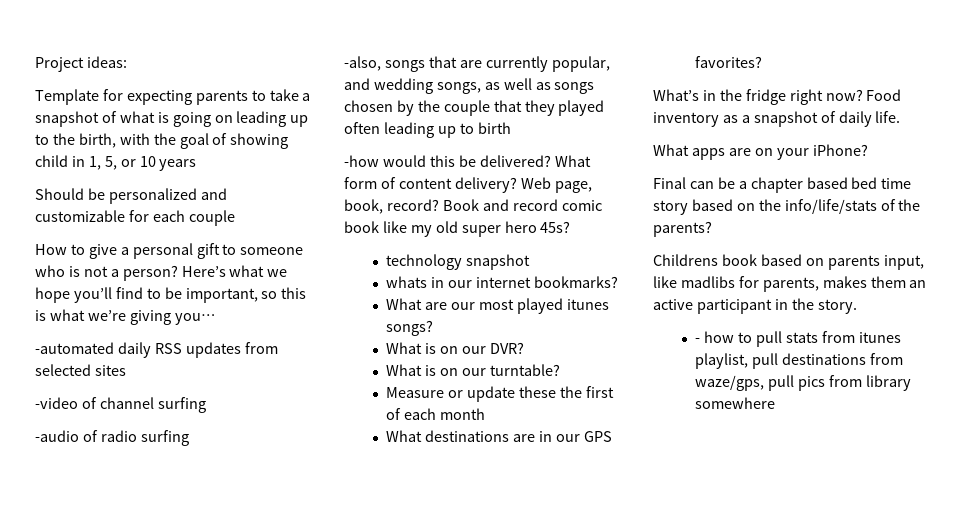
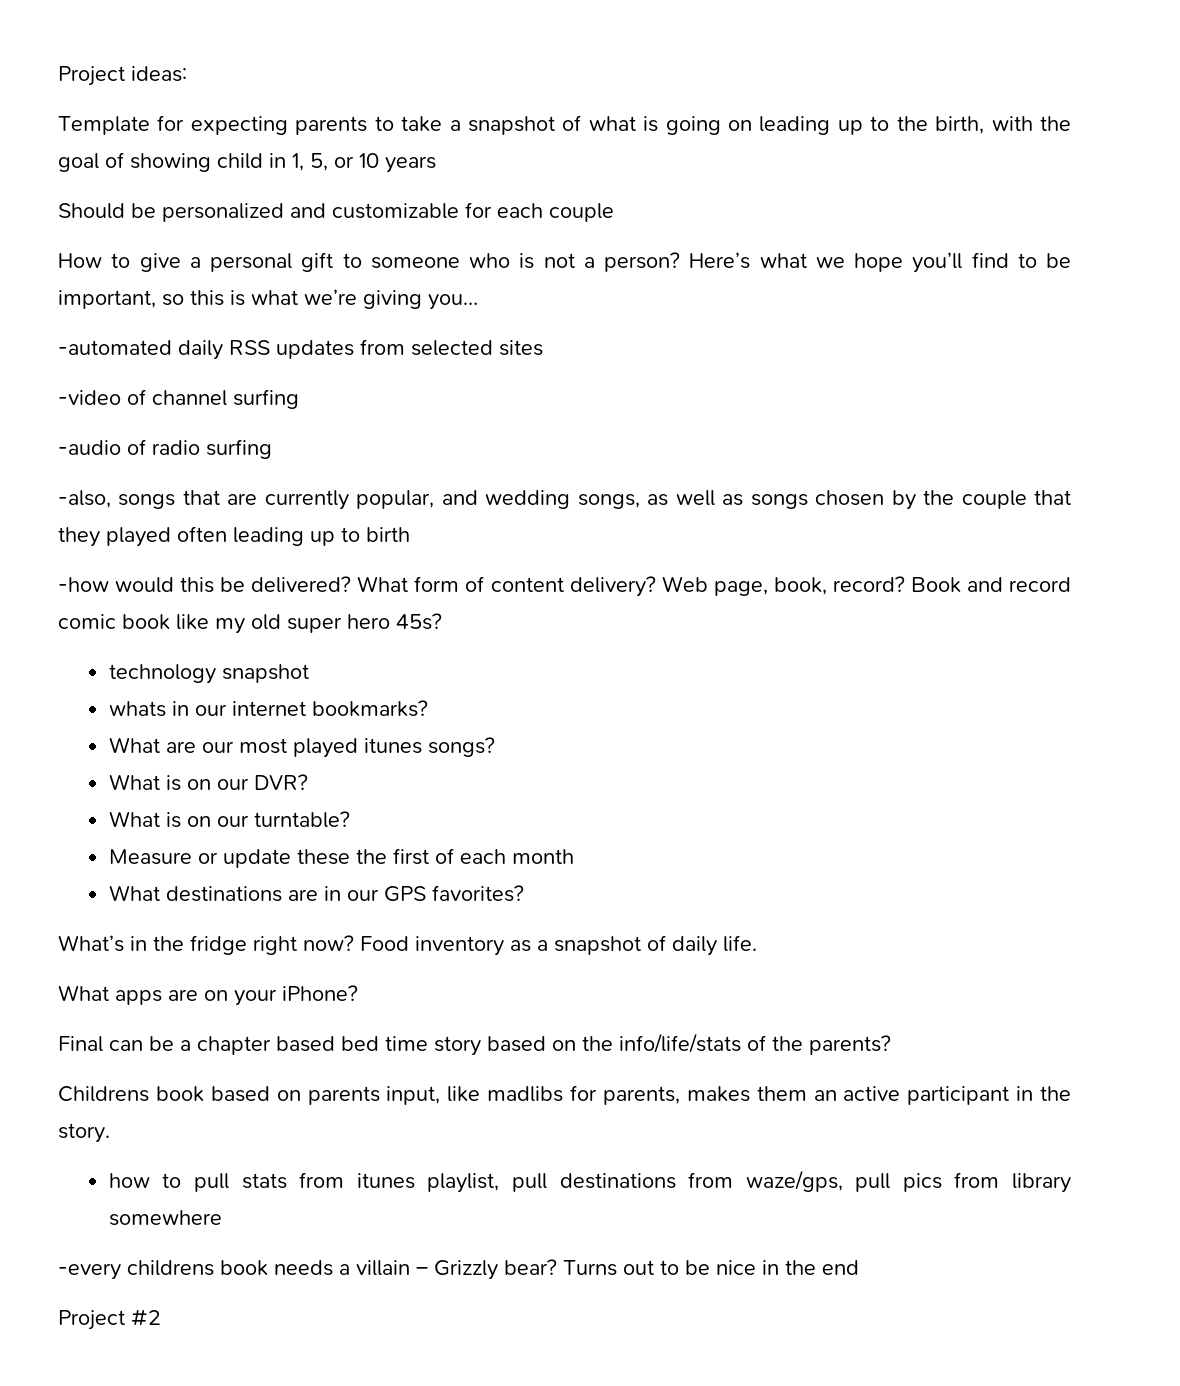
- - how to pull stats from itunes playlist, pull destinations from waze/gps, pull pics from library somewhere
+ how to pull stats from itunes playlist, pull destinations from waze/gps, pull pics from library somewhere
+ -every childrens book needs a villain – Grizzly bear? Turns out to be nice in the end
+ Project #2

